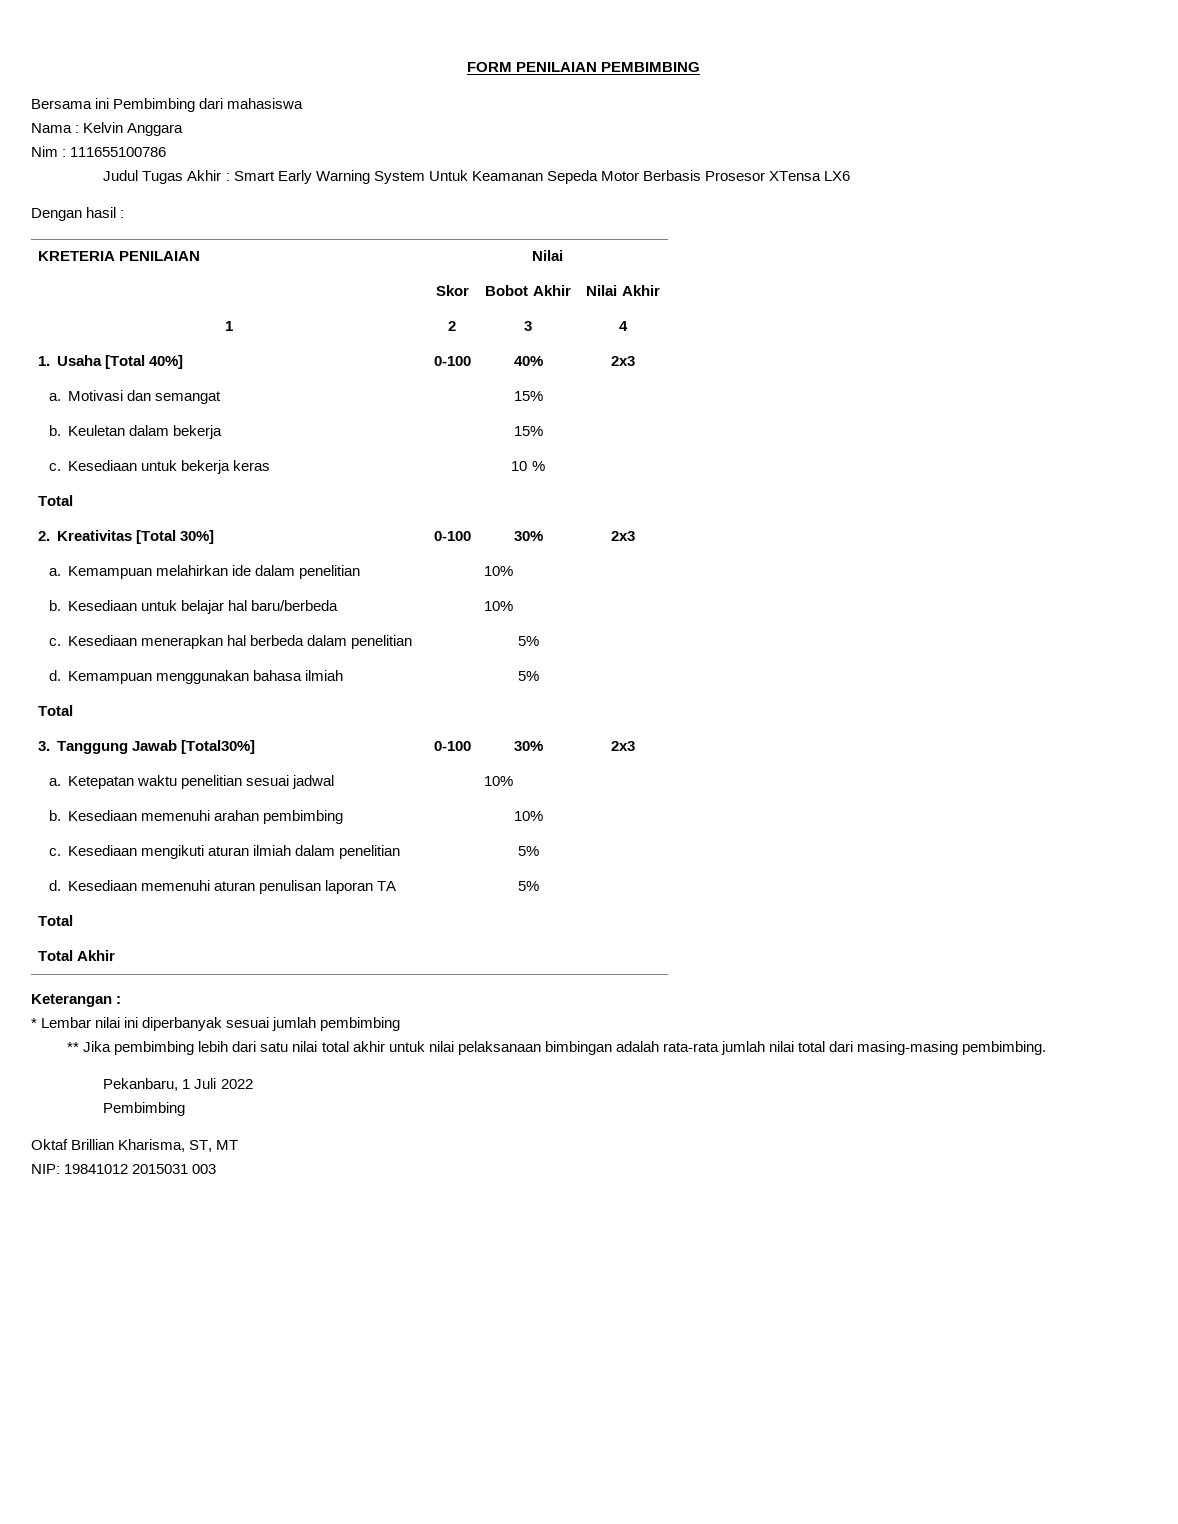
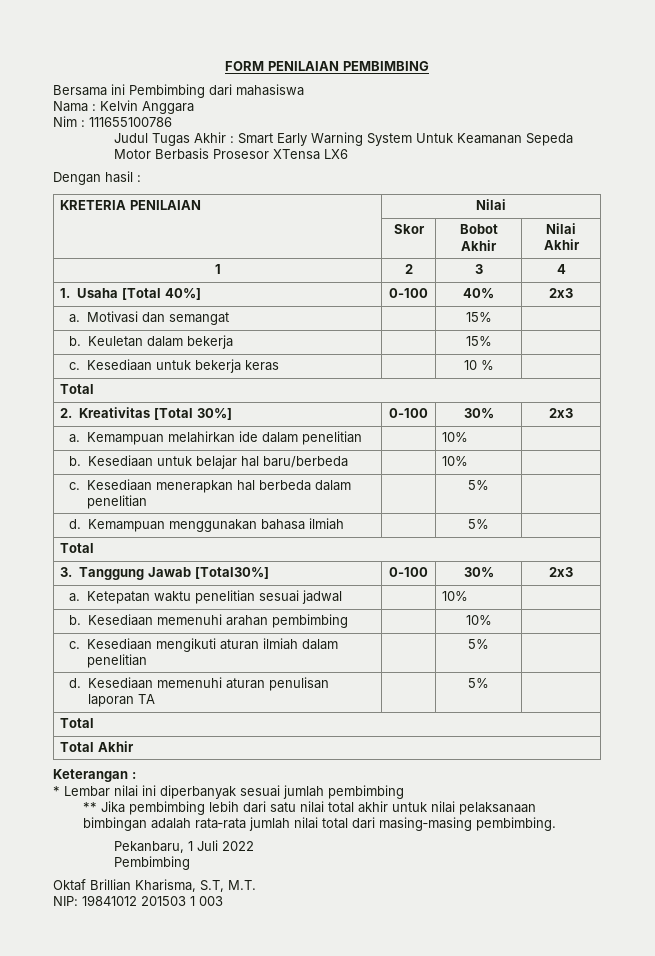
- Oktaf Brillian Kharisma, ST, MT
+ Oktaf Brillian Kharisma, S.T, M.T.
- NIP: 19841012 2015031 003
+ NIP: 19841012 201503 1 003

